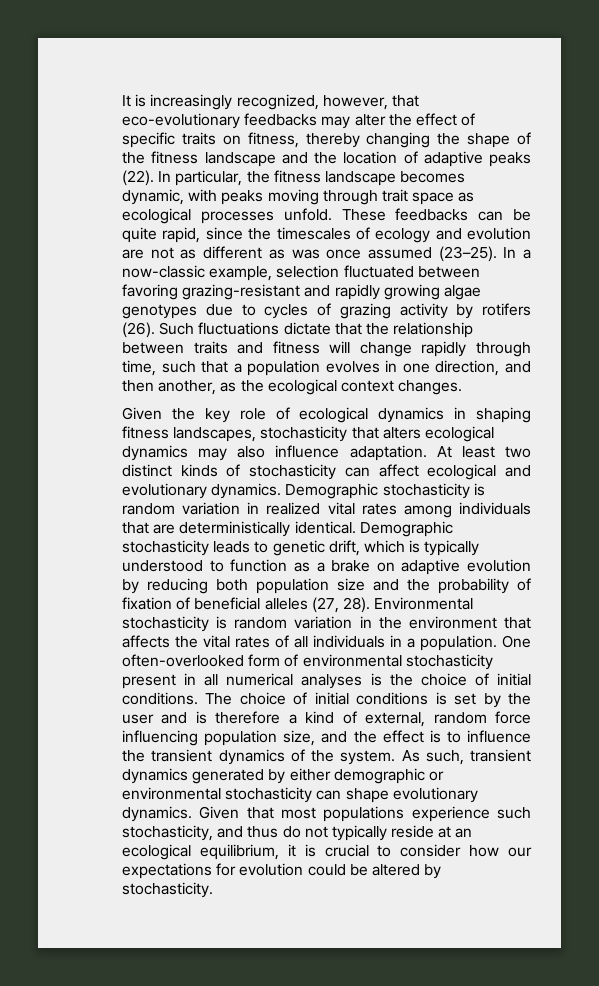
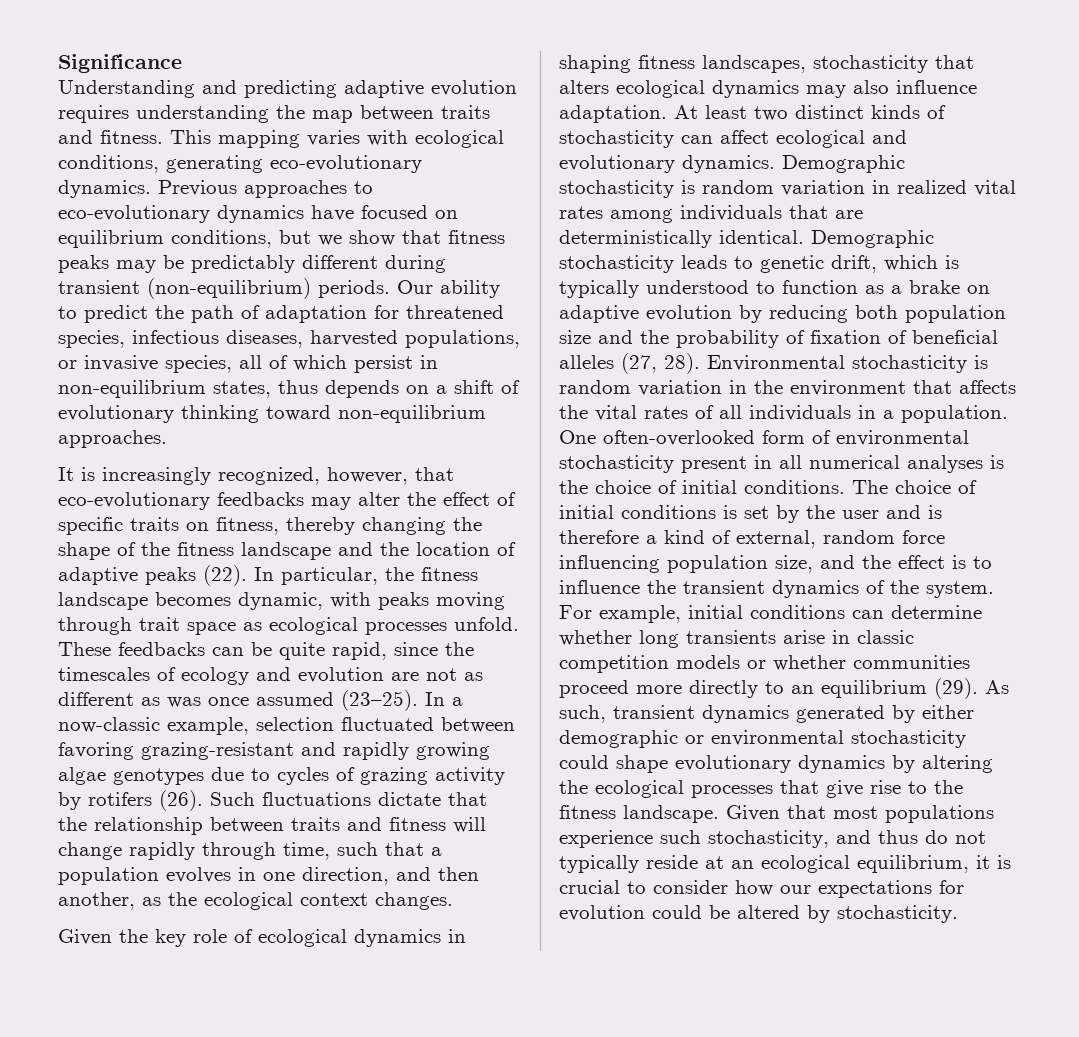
+ Significance
+ Understanding and predicting adaptive evolution requires understanding the map between traits and fitness. This mapping varies with ecological conditions, generating eco-evolutionary dynamics. Previous approaches to eco-evolutionary dynamics have focused on equilibrium conditions, but we show that fitness peaks may be predictably different during transient (non-equilibrium) periods. Our ability to predict the path of adaptation for threatened species, infectious diseases, harvested populations, or invasive species, all of which persist in non-equilibrium states, thus depends on a shift of evolutionary thinking toward non-equilibrium approaches.
+ For example, initial conditions can determine whether long transients arise in classic competition models or whether communities proceed more directly to an equilibrium (29).
- As such, transient dynamics generated by either demographic or environmental stochasticity can shape evolutionary dynamics.
+ As such, transient dynamics generated by either demographic or environmental stochasticity could shape evolutionary dynamics by altering the ecological processes that give rise to the fitness landscape.

